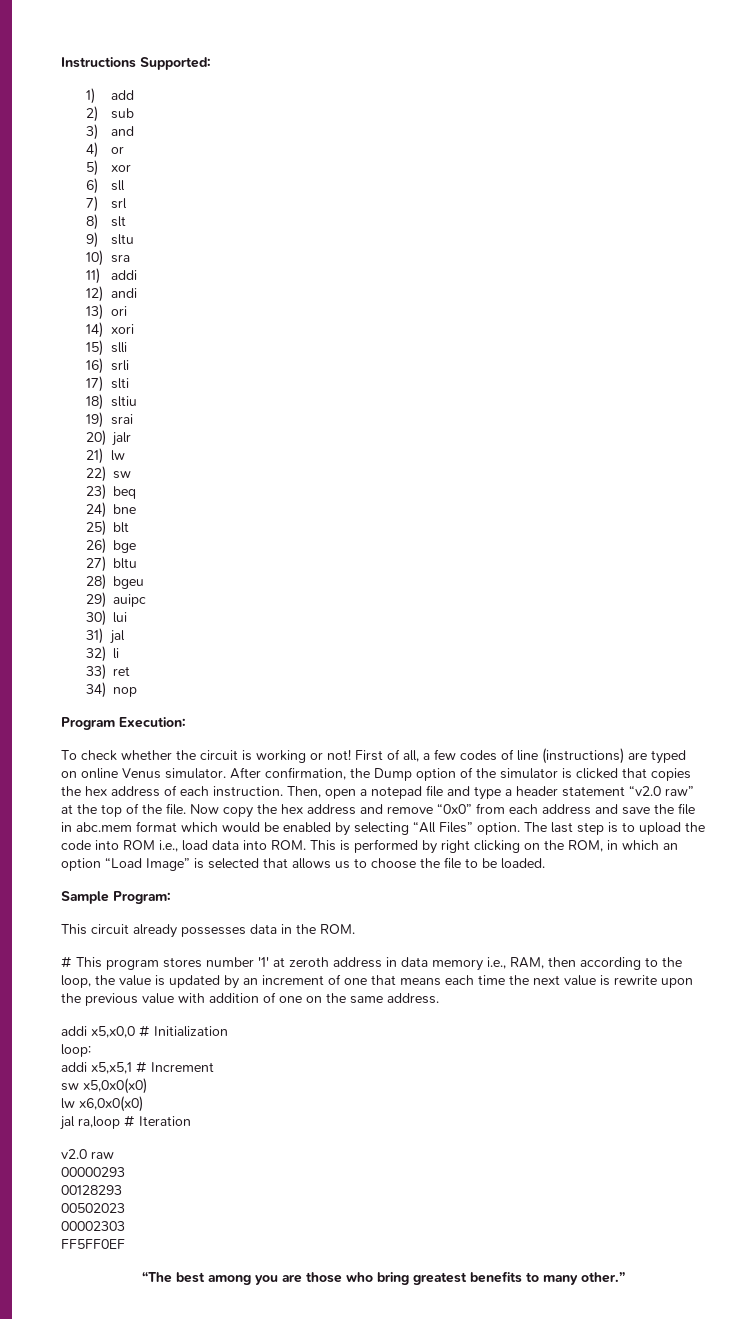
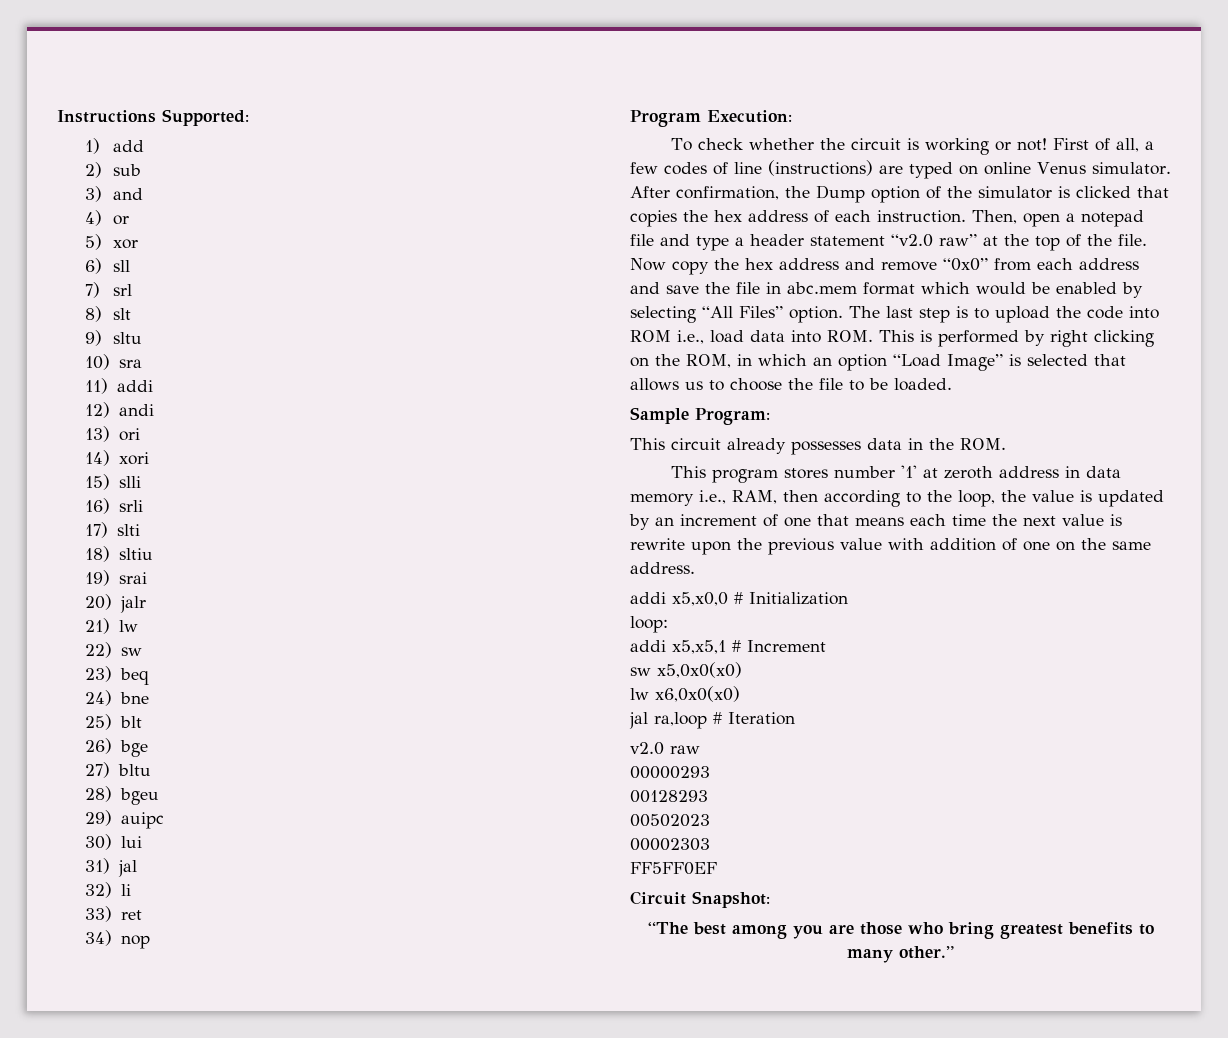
- # This program stores number '1' at zeroth address in data memory i.e., RAM, then according to the loop, the value is updated by an increment of one that means each time the next value is rewrite upon the previous value with addition of one on the same address.
+ This program stores number '1' at zeroth address in data memory i.e., RAM, then according to the loop, the value is updated by an increment of one that means each time the next value is rewrite upon the previous value with addition of one on the same address.
+ Circuit Snapshot:

